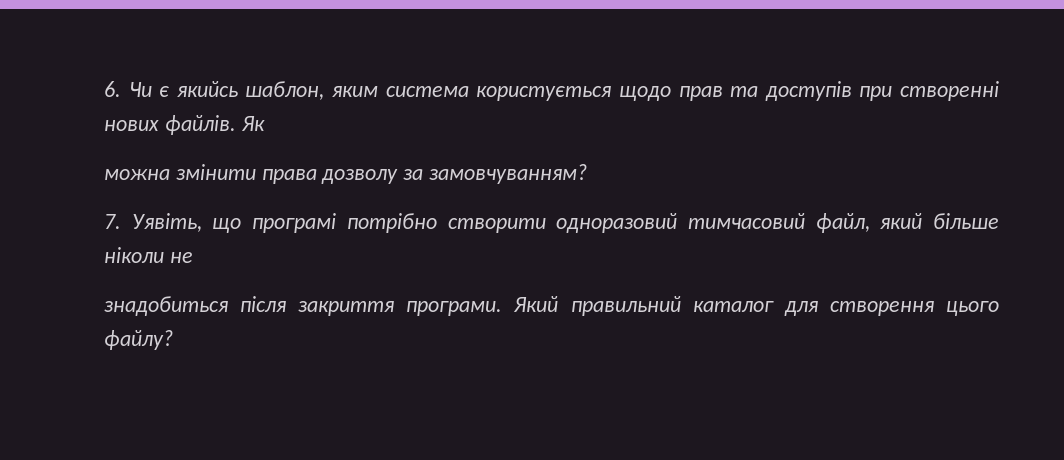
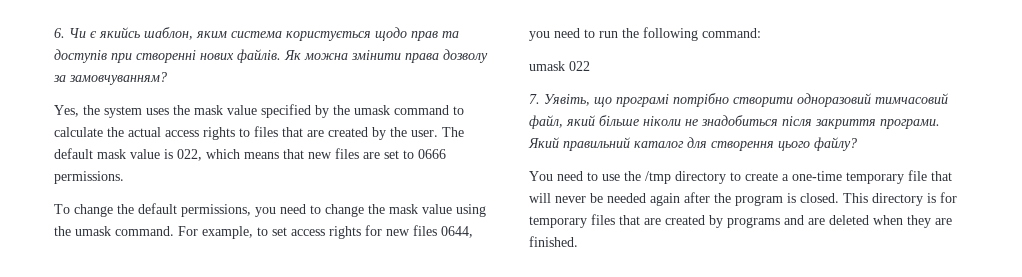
- Як
- можна змінити права дозволу за замовчуванням?
+ Як можна змінити права дозволу за замовчуванням?
+ Yes, the system uses the mask value specified by the umask command to calculate the actual access rights to files that are created by the user. The default mask value is 022, which means that new files are set to 0666 permissions.
+ To change the default permissions, you need to change the mask value using the umask command. For example, to set access rights for new files 0644, you need to run the following command:
+ umask 022
- 7. Уявіть, що програмі потрібно створити одноразовий тимчасовий файл, який більше ніколи не
- знадобиться після закриття програми.
+ 7. Уявіть, що програмі потрібно створити одноразовий тимчасовий файл, який більше ніколи не знадобиться після закриття програми.
+ You need to use the /tmp directory to create a one-time temporary file that will never be needed again after the program is closed. This directory is for temporary files that are created by programs and are deleted when they are finished.

